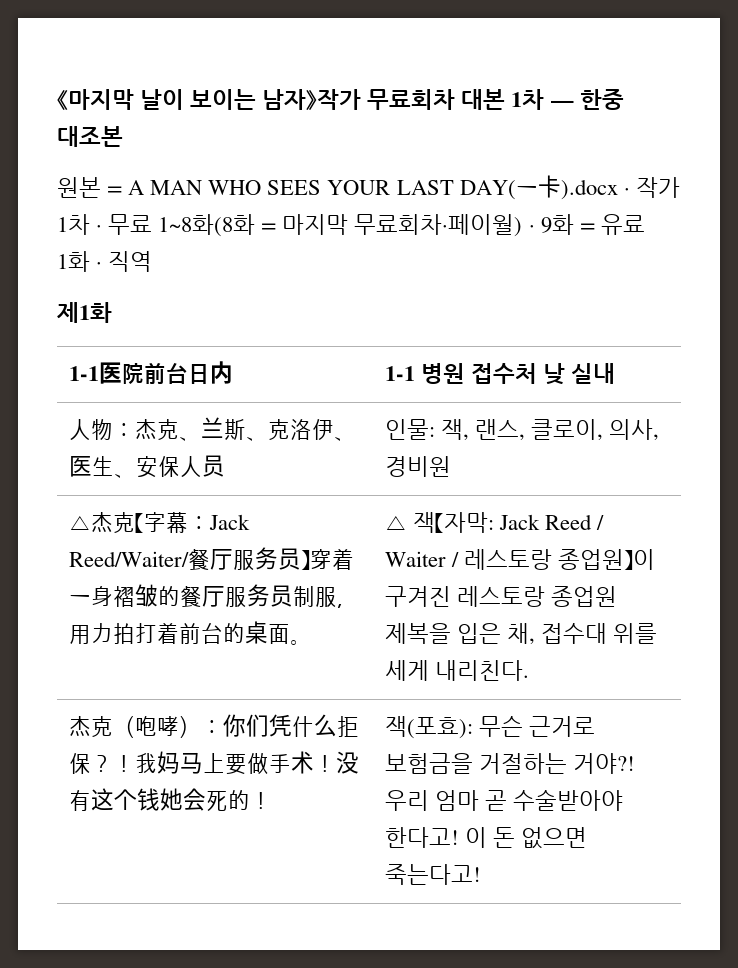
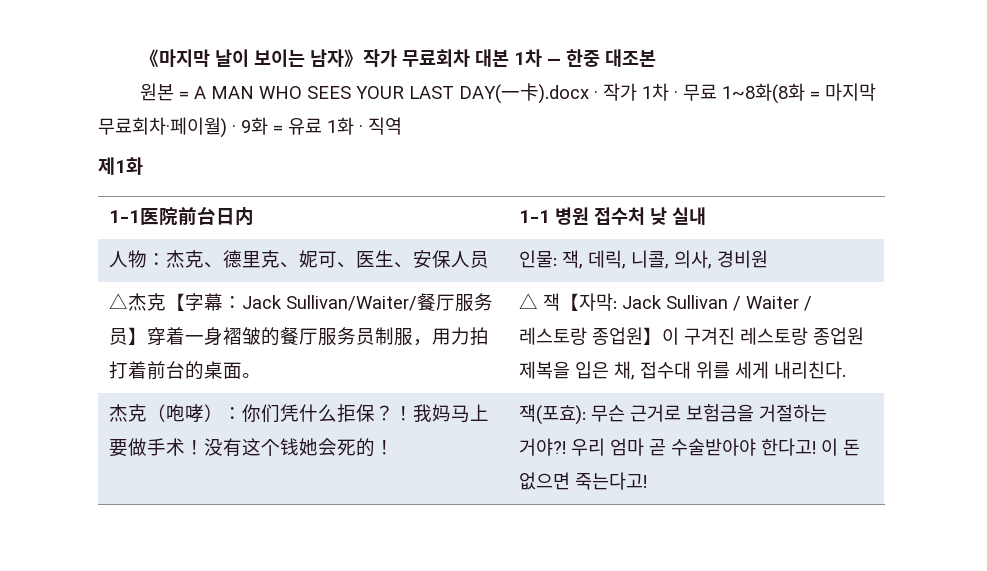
- 人物：杰克、兰斯、克洛伊、医生、安保人员 | 인물: 잭, 랜스, 클로이, 의사, 경비원
+ 人物：杰克、德里克、妮可、医生、安保人员 | 인물: 잭, 데릭, 니콜, 의사, 경비원
- △杰克【字幕：Jack Reed/Waiter/餐厅服务员】穿着一身褶皱的餐厅服务员制服，用力拍打着前台的桌面。
+ △杰克【字幕：Jack Sullivan/Waiter/餐厅服务员】穿着一身褶皱的餐厅服务员制服，用力拍打着前台的桌面。
- △ 잭【자막: Jack Reed / Waiter / 레스토랑 종업원】이 구겨진 레스토랑 종업원 제복을 입은 채, 접수대 위를 세게 내리친다.
+ △ 잭【자막: Jack Sullivan / Waiter / 레스토랑 종업원】이 구겨진 레스토랑 종업원 제복을 입은 채, 접수대 위를 세게 내리친다.

